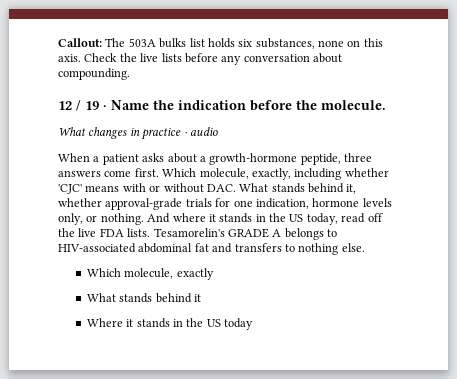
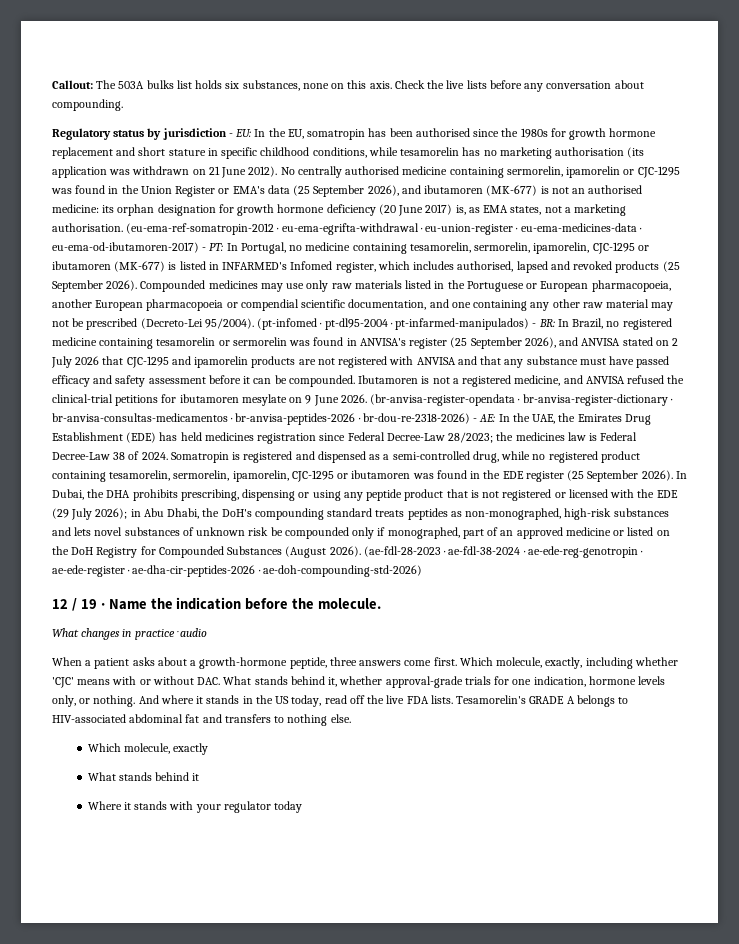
+ Regulatory status by jurisdiction - EU: In the EU, somatropin has been authorised since the 1980s for growth hormone replacement and short stature in specific childhood conditions, while tesamorelin has no marketing authorisation (its application was withdrawn on 21 June 2012). No centrally authorised medicine containing sermorelin, ipamorelin or CJC-1295 was found in the Union Register or EMA's data (25 September 2026), and ibutamoren (MK-677) is not an authorised medicine: its orphan designation for growth hormone deficiency (20 June 2017) is, as EMA states, not a marketing authorisation. (eu-ema-ref-somatropin-2012 · eu-ema-egrifta-withdrawal · eu-union-register · eu-ema-medicines-data · eu-ema-od-ibutamoren-2017) - PT: In Portugal, no medicine containing tesamorelin, sermorelin, ipamorelin, CJC-1295 or ibutamoren (MK-677) is listed in INFARMED's Infomed register, which includes authorised, lapsed and revoked products (25 September 2026). Compounded medicines may use only raw materials listed in the Portuguese or European pharmacopoeia, another European pharmacopoeia or compendial scientific documentation, and one containing any other raw material may not be prescribed (Decreto-Lei 95/2004). (pt-infomed · pt-dl95-2004 · pt-infarmed-manipulados) - BR: In Brazil, no registered medicine containing tesamorelin or sermorelin was found in ANVISA's register (25 September 2026), and ANVISA stated on 2 July 2026 that CJC-1295 and ipamorelin products are not registered with ANVISA and that any substance must have passed efficacy and safety assessment before it can be compounded. Ibutamoren is not a registered medicine, and ANVISA refused the clinical-trial petitions for ibutamoren mesylate on 9 June 2026. (br-anvisa-register-opendata · br-anvisa-register-dictionary · br-anvisa-consultas-medicamentos · br-anvisa-peptides-2026 · br-dou-re-2318-2026) - AE: In the UAE, the Emirates Drug Establishment (EDE) has held medicines registration since Federal Decree-Law 28/2023; the medicines law is Federal Decree-Law 38 of 2024. Somatropin is registered and dispensed as a semi-controlled drug, while no registered product containing tesamorelin, sermorelin, ipamorelin, CJC-1295 or ibutamoren was found in the EDE register (25 September 2026). In Dubai, the DHA prohibits prescribing, dispensing or using any peptide product that is not registered or licensed with the EDE (29 July 2026); in Abu Dhabi, the DoH's compounding standard treats peptides as non-monographed, high-risk substances and lets novel substances of unknown risk be compounded only if monographed, part of an approved medicine or listed on the DoH Registry for Compounded Substances (August 2026). (ae-fdl-28-2023 · ae-fdl-38-2024 · ae-ede-reg-genotropin · ae-ede-register · ae-dha-cir-peptides-2026 · ae-doh-compounding-std-2026)
- Where it stands in the US today
+ Where it stands with your regulator today

